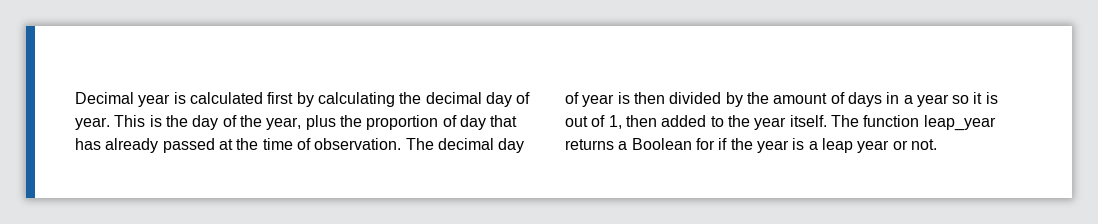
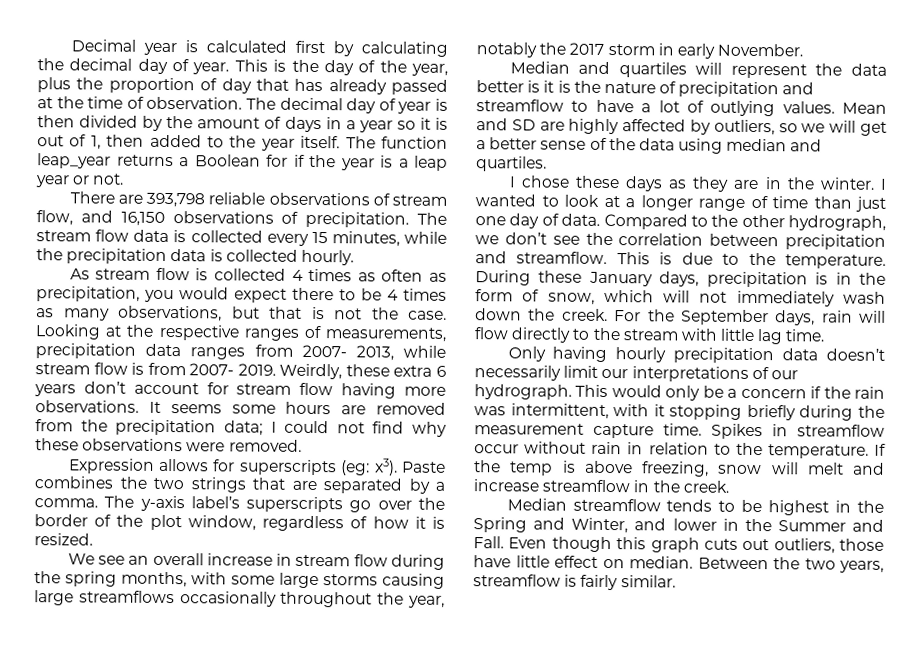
+ There are 393,798 reliable observations of stream flow, and 16,150 observations of precipitation. The stream flow data is collected every 15 minutes, while the precipitation data is collected hourly.
+ As stream flow is collected 4 times as often as precipitation, you would expect there to be 4 times as many observations, but that is not the case. Looking at the respective ranges of measurements, precipitation data ranges from 2007- 2013, while stream flow is from 2007- 2019. Weirdly, these extra 6 years don’t account for stream flow having more observations. It seems some hours are removed from the precipitation data; I could not find why these observations were removed.
+ Expression allows for superscripts (eg: x3). Paste combines the two strings that are separated by a comma. The y-axis label’s superscripts go over the border of the plot window, regardless of how it is resized.
+ We see an overall increase in stream flow during the spring months, with some large storms causing large streamflows occasionally throughout the year, notably the 2017 storm in early November.
+ Median and quartiles will represent the data better is it is the nature of precipitation and streamflow to have a lot of outlying values. Mean and SD are highly affected by outliers, so we will get a better sense of the data using median and quartiles.
+ I chose these days as they are in the winter. I wanted to look at a longer range of time than just one day of data. Compared to the other hydrograph, we don’t see the correlation between precipitation and streamflow. This is due to the temperature. During these January days, precipitation is in the form of snow, which will not immediately wash down the creek. For the September days, rain will flow directly to the stream with little lag time.
+ Only having hourly precipitation data doesn’t necessarily limit our interpretations of our hydrograph. This would only be a concern if the rain was intermittent, with it stopping briefly during the measurement capture time. Spikes in streamflow occur without rain in relation to the temperature. If the temp is above freezing, snow will melt and increase streamflow in the creek.
+ Median streamflow tends to be highest in the Spring and Winter, and lower in the Summer and Fall. Even though this graph cuts out outliers, those have little effect on median. Between the two years, streamflow is fairly similar.

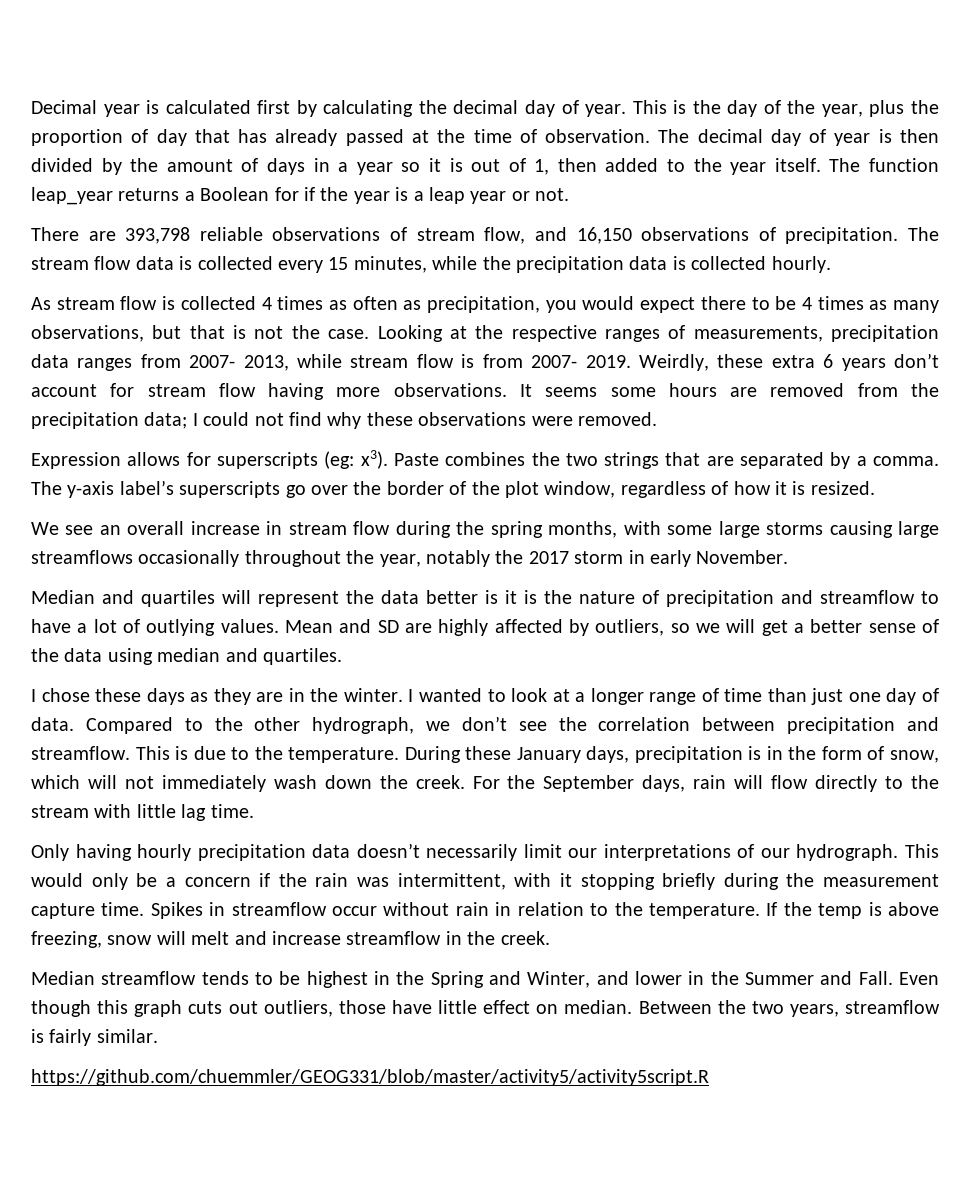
+ https://github.com/chuemmler/GEOG331/blob/master/activity5/activity5script.R

